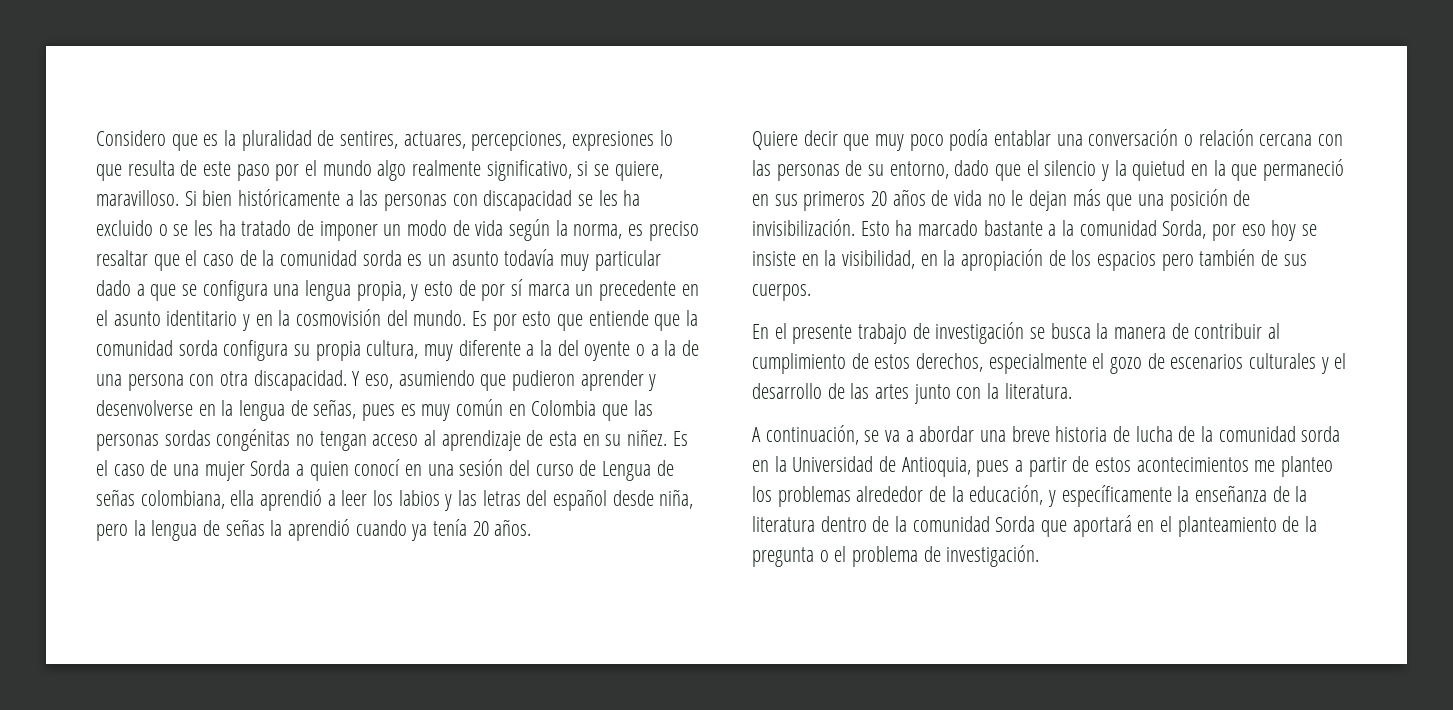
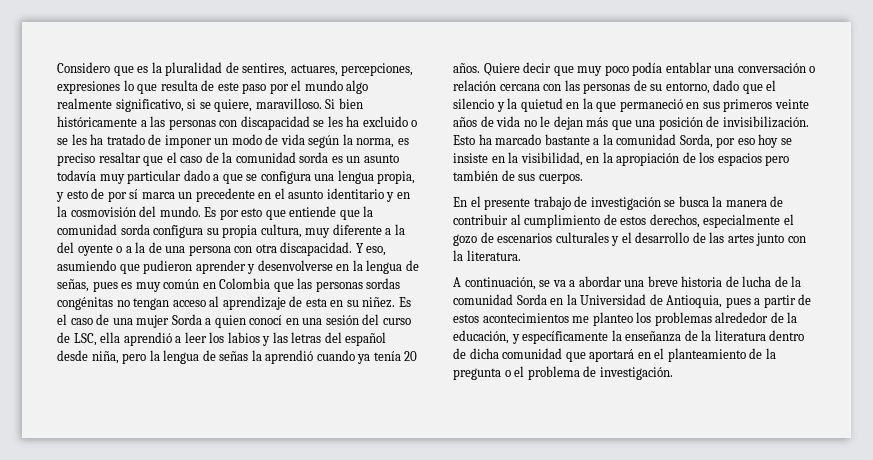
- Es el caso de una mujer Sorda a quien conocí en una sesión del curso de Lengua de señas colombiana, ella aprendió a leer los labios y las letras del español desde niña, pero la lengua de señas la aprendió cuando ya tenía 20 años.
- Quiere decir que muy poco podía entablar una conversación o relación cercana con las personas de su entorno, dado que el silencio y la quietud en la que permaneció en sus primeros 20 años de vida no le dejan más que una posición de invisibilización.
+ Es el caso de una mujer Sorda a quien conocí en una sesión del curso de LSC, ella aprendió a leer los labios y las letras del español desde niña, pero la lengua de señas la aprendió cuando ya tenía 20 años. Quiere decir que muy poco podía entablar una conversación o relación cercana con las personas de su entorno, dado que el silencio y la quietud en la que permaneció en sus primeros veinte años de vida no le dejan más que una posición de invisibilización.
- A continuación, se va a abordar una breve historia de lucha de la comunidad sorda en la Universidad de Antioquia, pues a partir de estos acontecimientos me planteo los problemas alrededor de la educación, y específicamente la enseñanza de la literatura dentro de la comunidad Sorda que aportará en el planteamiento de la pregunta o el problema de investigación.
+ A continuación, se va a abordar una breve historia de lucha de la comunidad Sorda en la Universidad de Antioquia, pues a partir de estos acontecimientos me planteo los problemas alrededor de la educación, y específicamente la enseñanza de la literatura dentro de dicha comunidad que aportará en el planteamiento de la pregunta o el problema de investigación.

